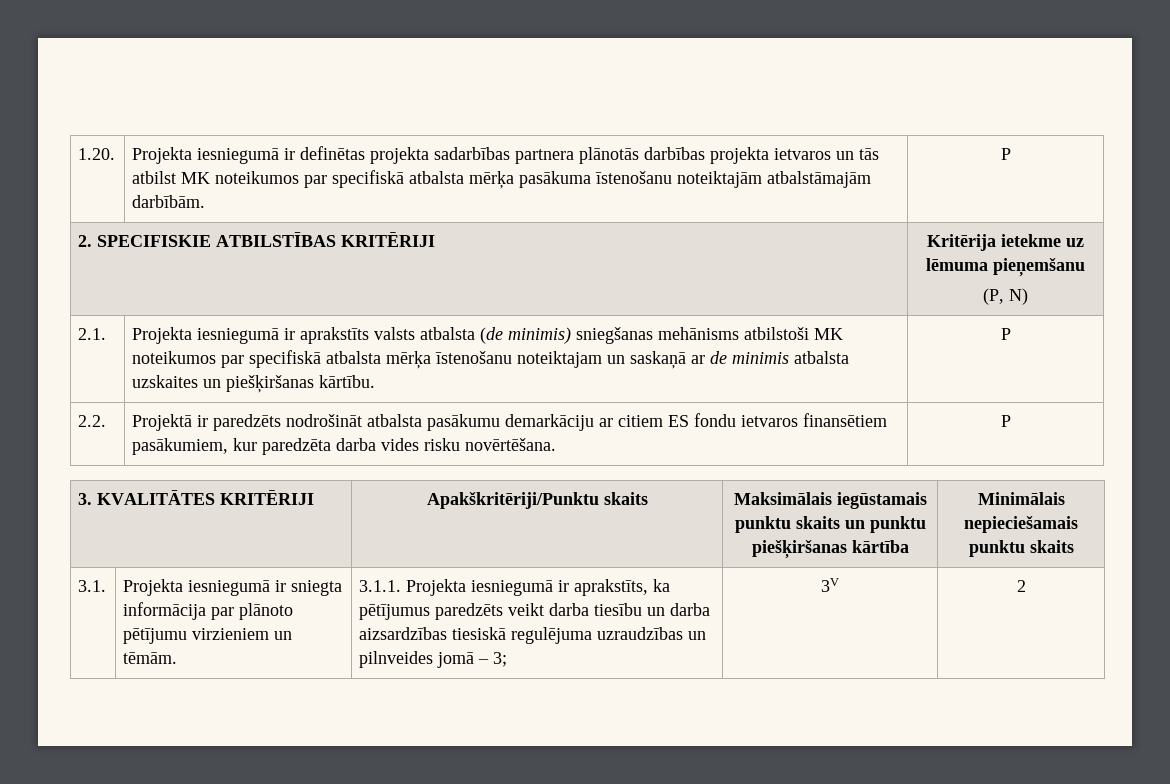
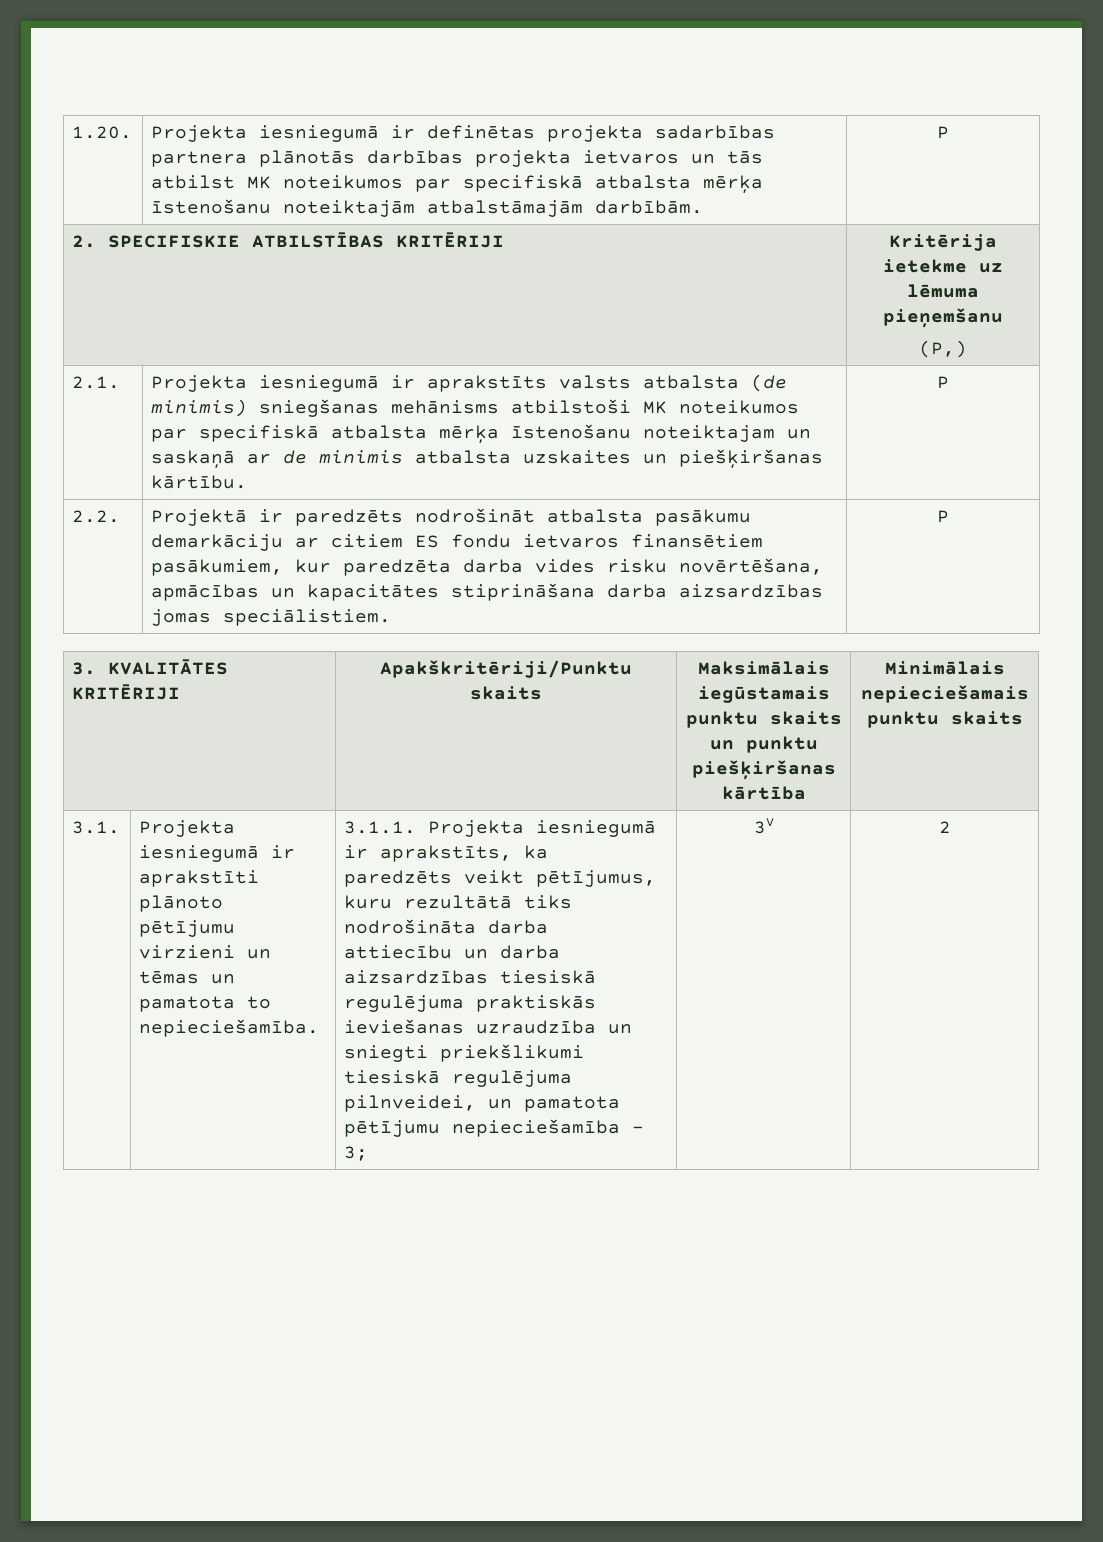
- 1.20. | Projekta iesniegumā ir definētas projekta sadarbības partnera plānotās darbības projekta ietvaros un tās atbilst MK noteikumos par specifiskā atbalsta mērķa pasākuma īstenošanu noteiktajām atbalstāmajām darbībām. | P
+ 1.20. | Projekta iesniegumā ir definētas projekta sadarbības partnera plānotās darbības projekta ietvaros un tās atbilst MK noteikumos par specifiskā atbalsta mērķa īstenošanu noteiktajām atbalstāmajām darbībām. | P
  2. SPECIFISKIE ATBILSTĪBAS KRITĒRIJI | Kritērija ietekme uz lēmuma pieņemšanu
- (P, N)
+ (P,)
- 2.2. | Projektā ir paredzēts nodrošināt atbalsta pasākumu demarkāciju ar citiem ES fondu ietvaros finansētiem pasākumiem, kur paredzēta darba vides risku novērtēšana. | P
+ 2.2. | Projektā ir paredzēts nodrošināt atbalsta pasākumu demarkāciju ar citiem ES fondu ietvaros finansētiem pasākumiem, kur paredzēta darba vides risku novērtēšana, apmācības un kapacitātes stiprināšana darba aizsardzības jomas speciālistiem. | P
- Projekta iesniegumā ir sniegta informācija par plānoto pētījumu virzieniem un tēmām.
+ Projekta iesniegumā ir aprakstīti plānoto pētījumu virzieni un tēmas un pamatota to nepieciešamība.
- 3.1.1. Projekta iesniegumā ir aprakstīts, ka pētījumus paredzēts veikt darba tiesību un darba aizsardzības tiesiskā regulējuma uzraudzības un pilnveides jomā – 3;
+ 3.1.1. Projekta iesniegumā ir aprakstīts, ka paredzēts veikt pētījumus, kuru rezultātā tiks nodrošināta darba attiecību un darba aizsardzības tiesiskā regulējuma praktiskās ieviešanas uzraudzība un sniegti priekšlikumi tiesiskā regulējuma pilnveidei, un pamatota pētījumu nepieciešamība – 3;

